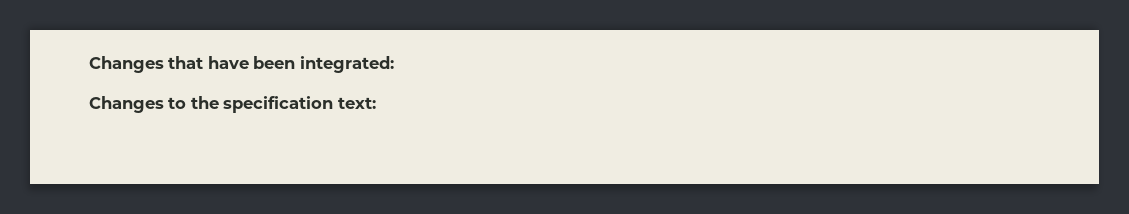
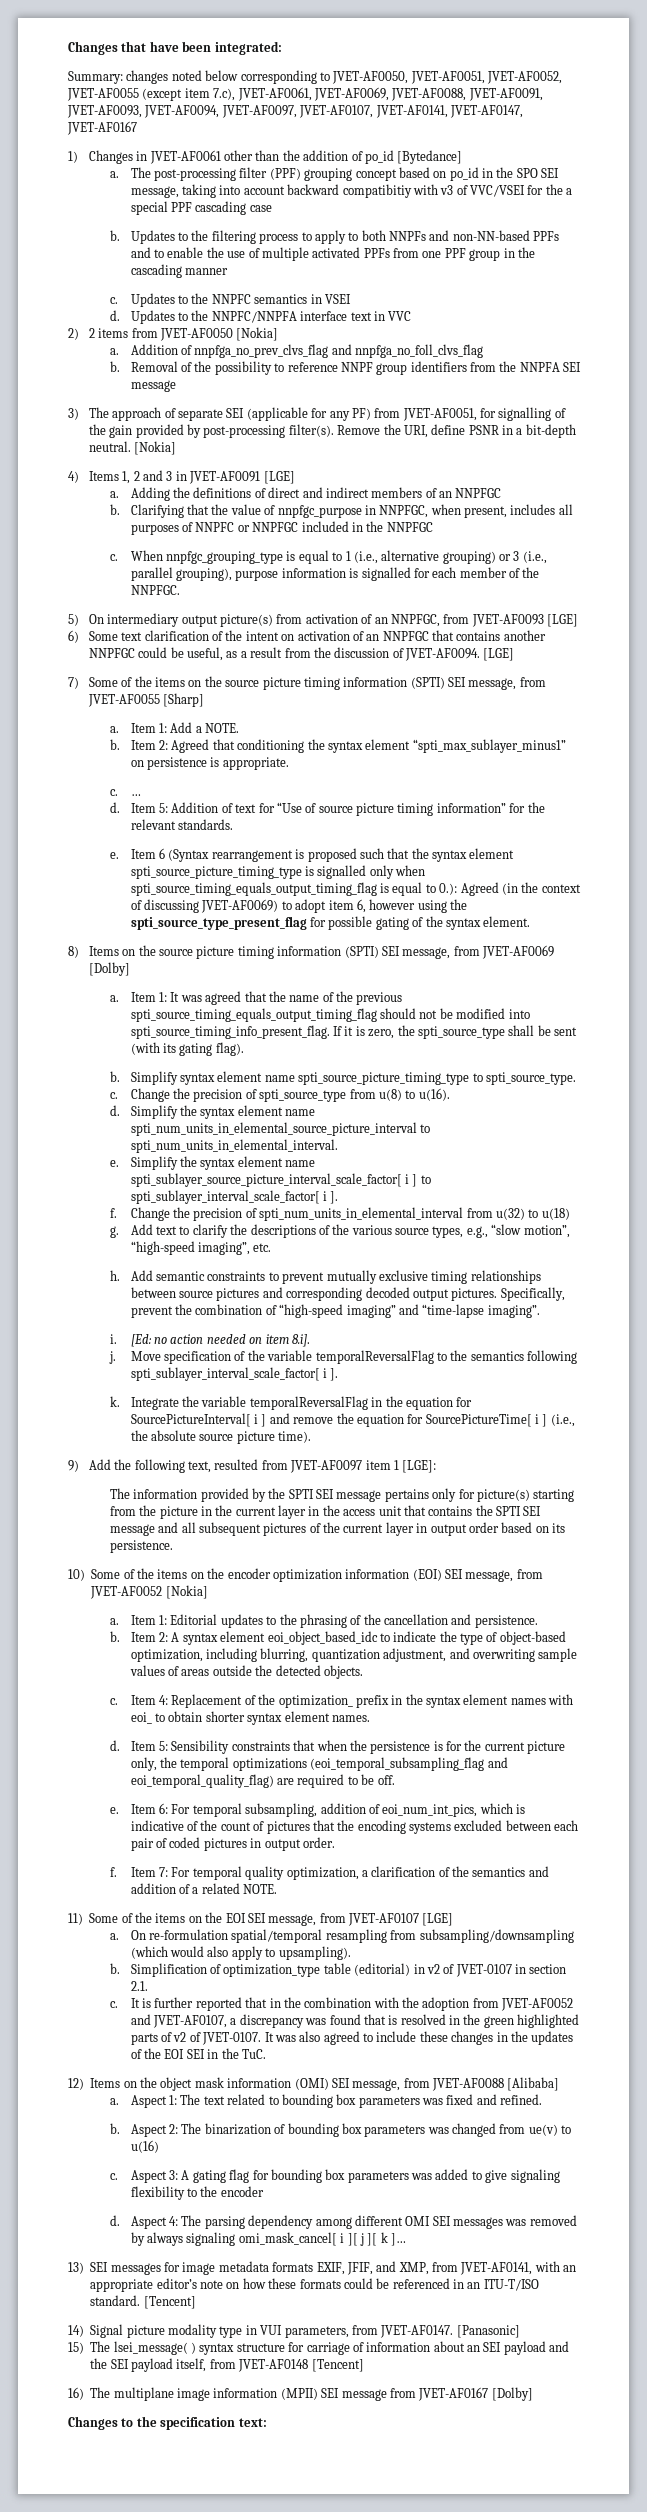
+ Summary: changes noted below corresponding to JVET-AF0050, JVET-AF0051, JVET-AF0052, JVET-AF0055 (except item 7.c), JVET-AF0061, JVET-AF0069, JVET-AF0088, JVET-AF0091, JVET-AF0093, JVET-AF0094, JVET-AF0097, JVET-AF0107, JVET-AF0141, JVET-AF0147, JVET-AF0167
+ 1) Changes in JVET-AF0061 other than the addition of po_id [Bytedance]
+ a. The post-processing filter (PPF) grouping concept based on po_id in the SPO SEI message, taking into account backward compatibitiy with v3 of VVC/VSEI for the a special PPF cascading case
+ b. Updates to the filtering process to apply to both NNPFs and non-NN-based PPFs and to enable the use of multiple activated PPFs from one PPF group in the cascading manner
+ c. Updates to the NNPFC semantics in VSEI
+ d. Updates to the NNPFC/NNPFA interface text in VVC
+ 2) 2 items from JVET-AF0050 [Nokia]
+ a. Addition of nnpfga_no_prev_clvs_flag and nnpfga_no_foll_clvs_flag
+ b. Removal of the possibility to reference NNPF group identifiers from the NNPFA SEI message
+ 3) The approach of separate SEI (applicable for any PF) from JVET-AF0051, for signalling of the gain provided by post-processing filter(s). Remove the URI, define PSNR in a bit-depth neutral. [Nokia]
+ 4) Items 1, 2 and 3 in JVET-AF0091 [LGE]
+ a. Adding the definitions of direct and indirect members of an NNPFGC
+ b. Clarifying that the value of nnpfgc_purpose in NNPFGC, when present, includes all purposes of NNPFC or NNPFGC included in the NNPFGC
+ c. When nnpfgc_grouping_type is equal to 1 (i.e., alternative grouping) or 3 (i.e., parallel grouping), purpose information is signalled for each member of the NNPFGC.
+ 5) On intermediary output picture(s) from activation of an NNPFGC, from JVET-AF0093 [LGE]
+ 6) Some text clarification of the intent on activation of an NNPFGC that contains another NNPFGC could be useful, as a result from the discussion of JVET-AF0094. [LGE]
+ 7) Some of the items on the source picture timing information (SPTI) SEI message, from JVET-AF0055 [Sharp]
+ a. Item 1: Add a NOTE.
+ b. Item 2: Agreed that conditioning the syntax element “spti_max_sublayer_minus1” on persistence is appropriate.
+ c. …
+ d. Item 5: Addition of text for “Use of source picture timing information” for the relevant standards.
+ e. Item 6 (Syntax rearrangement is proposed such that the syntax element spti_source_picture_timing_type is signalled only when spti_source_timing_equals_output_timing_flag is equal to 0.): Agreed (in the context of discussing JVET-AF0069) to adopt item 6, however using the spti_source_type_present_flag for possible gating of the syntax element.
+ 8) Items on the source picture timing information (SPTI) SEI message, from JVET-AF0069 [Dolby]
+ a. Item 1: It was agreed that the name of the previous spti_source_timing_equals_output_timing_flag should not be modified into spti_source_timing_info_present_flag. If it is zero, the spti_source_type shall be sent (with its gating flag).
+ b. Simplify syntax element name spti_source_picture_timing_type to spti_source_type.
+ c. Change the precision of spti_source_type from u(8) to u(16).
+ d. Simplify the syntax element name spti_num_units_in_elemental_source_picture_interval to spti_num_units_in_elemental_interval.
+ e. Simplify the syntax element name spti_sublayer_source_picture_interval_scale_factor[ i ] to spti_sublayer_interval_scale_factor[ i ].
+ f. Change the precision of spti_num_units_in_elemental_interval from u(32) to u(18)
+ g. Add text to clarify the descriptions of the various source types, e.g., “slow motion”, “high-speed imaging”, etc.
+ h. Add semantic constraints to prevent mutually exclusive timing relationships between source pictures and corresponding decoded output pictures. Specifically, prevent the combination of “high-speed imaging” and “time-lapse imaging”.
+ i. [Ed: no action needed on item 8.i].
+ j. Move specification of the variable temporalReversalFlag to the semantics following spti_sublayer_interval_scale_factor[ i ].
+ k. Integrate the variable temporalReversalFlag in the equation for SourcePictureInterval[ i ] and remove the equation for SourcePictureTime[ i ] (i.e., the absolute source picture time).
+ 9) Add the following text, resulted from JVET-AF0097 item 1 [LGE]:
+ The information provided by the SPTI SEI message pertains only for picture(s) starting from the picture in the current layer in the access unit that contains the SPTI SEI message and all subsequent pictures of the current layer in output order based on its persistence.
+ 10) Some of the items on the encoder optimization information (EOI) SEI message, from JVET-AF0052 [Nokia]
+ a. Item 1: Editorial updates to the phrasing of the cancellation and persistence.
+ b. Item 2: A syntax element eoi_object_based_idc to indicate the type of object-based optimization, including blurring, quantization adjustment, and overwriting sample values of areas outside the detected objects.
+ c. Item 4: Replacement of the optimization_ prefix in the syntax element names with eoi_ to obtain shorter syntax element names.
+ d. Item 5: Sensibility constraints that when the persistence is for the current picture only, the temporal optimizations (eoi_temporal_subsampling_flag and eoi_temporal_quality_flag) are required to be off.
+ e. Item 6: For temporal subsampling, addition of eoi_num_int_pics, which is indicative of the count of pictures that the encoding systems excluded between each pair of coded pictures in output order.
+ f. Item 7: For temporal quality optimization, a clarification of the semantics and addition of a related NOTE.
+ 11) Some of the items on the EOI SEI message, from JVET-AF0107 [LGE]
+ a. On re-formulation spatial/temporal resampling from subsampling/downsampling (which would also apply to upsampling).
+ b. Simplification of optimization_type table (editorial) in v2 of JVET-0107 in section 2.1.
+ c. It is further reported that in the combination with the adoption from JVET-AF0052 and JVET-AF0107, a discrepancy was found that is resolved in the green highlighted parts of v2 of JVET-0107. It was also agreed to include these changes in the updates of the EOI SEI in the TuC.
+ 12) Items on the object mask information (OMI) SEI message, from JVET-AF0088 [Alibaba]
+ a. Aspect 1: The text related to bounding box parameters was fixed and refined.
+ b. Aspect 2: The binarization of bounding box parameters was changed from ue(v) to u(16)
+ c. Aspect 3: A gating flag for bounding box parameters was added to give signaling flexibility to the encoder
+ d. Aspect 4: The parsing dependency among different OMI SEI messages was removed by always signaling omi_mask_cancel[ i ][ j ][ k ]…
+ 13) SEI messages for image metadata formats EXIF, JFIF, and XMP, from JVET-AF0141, with an appropriate editor’s note on how these formats could be referenced in an ITU-T/ISO standard. [Tencent]
+ 14) Signal picture modality type in VUI parameters, from JVET-AF0147. [Panasonic]
+ 15) The lsei_message( ) syntax structure for carriage of information about an SEI payload and the SEI payload itself, from JVET-AF0148 [Tencent]
+ 16) The multiplane image information (MPII) SEI message from JVET-AF0167 [Dolby]

